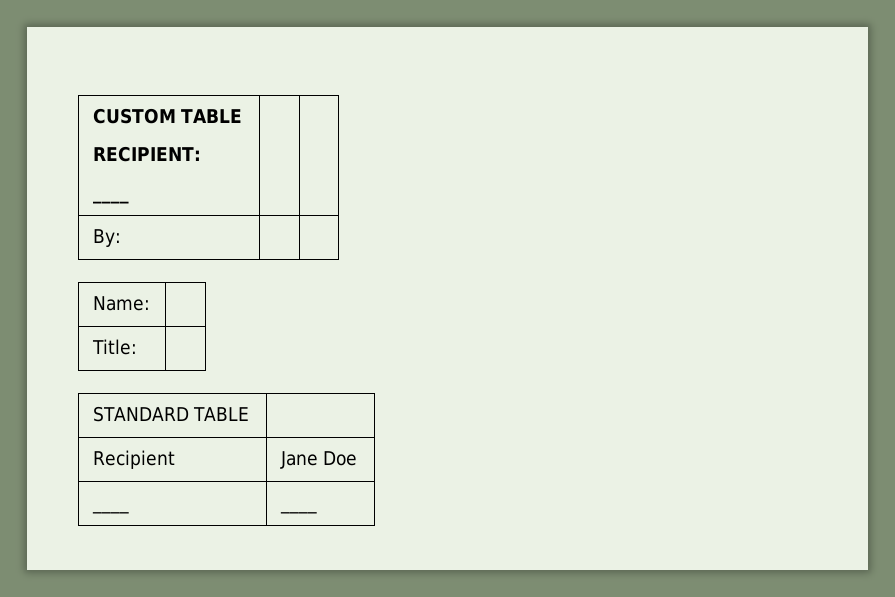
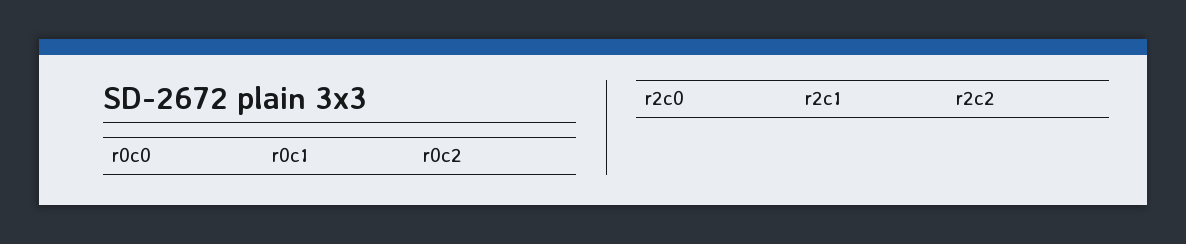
- CUSTOM TABLE
- RECIPIENT:
- ____ | |
- By: | |
- Name: |
- Title: |
- STANDARD TABLE |
- Recipient | Jane Doe
- ____ | ____
+ SD-2672 plain 3x3
+ r0c0 | r0c1 | r0c2
+ r2c0 | r2c1 | r2c2

